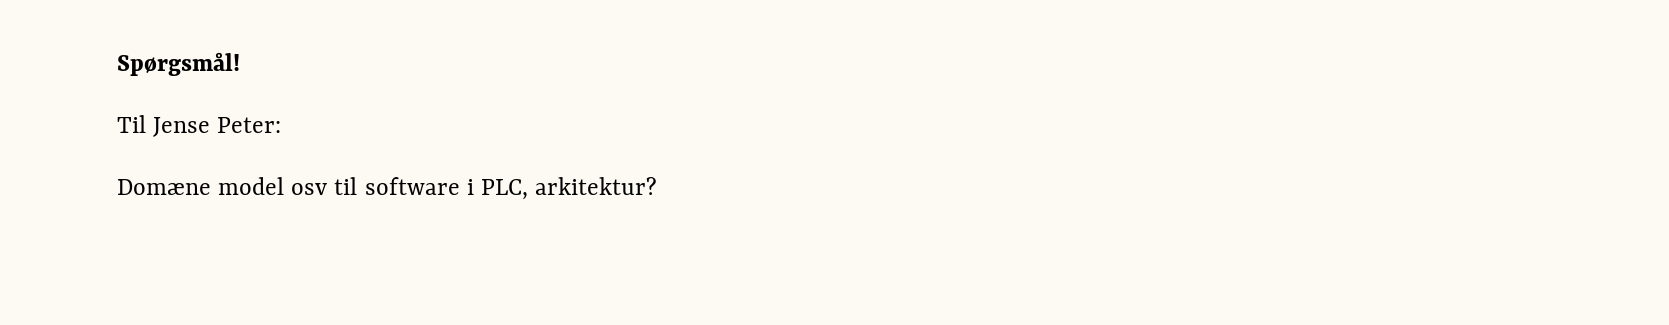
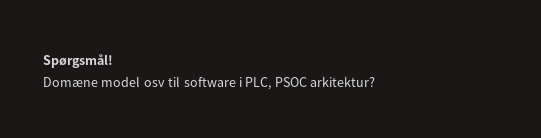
- Til Jense Peter:
- Domæne model osv til software i PLC, arkitektur?
+ Domæne model osv til software i PLC, PSOC arkitektur?

